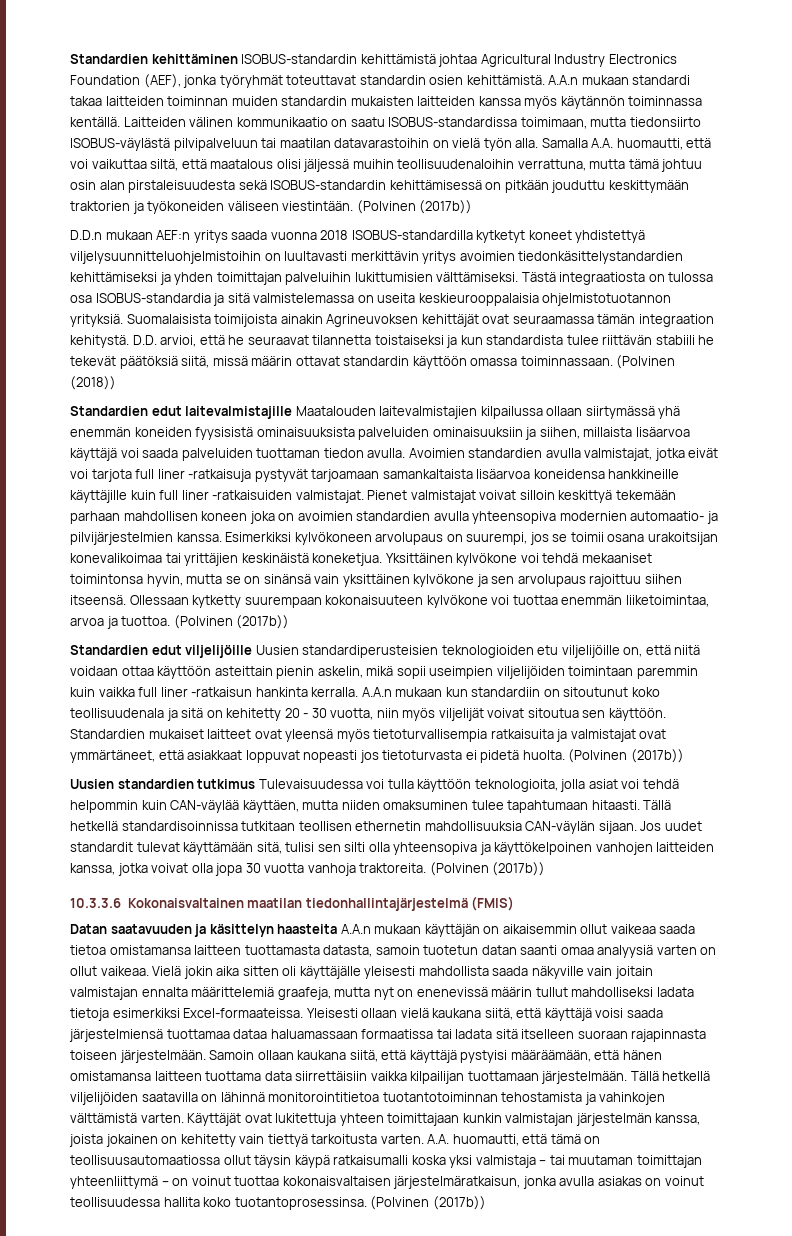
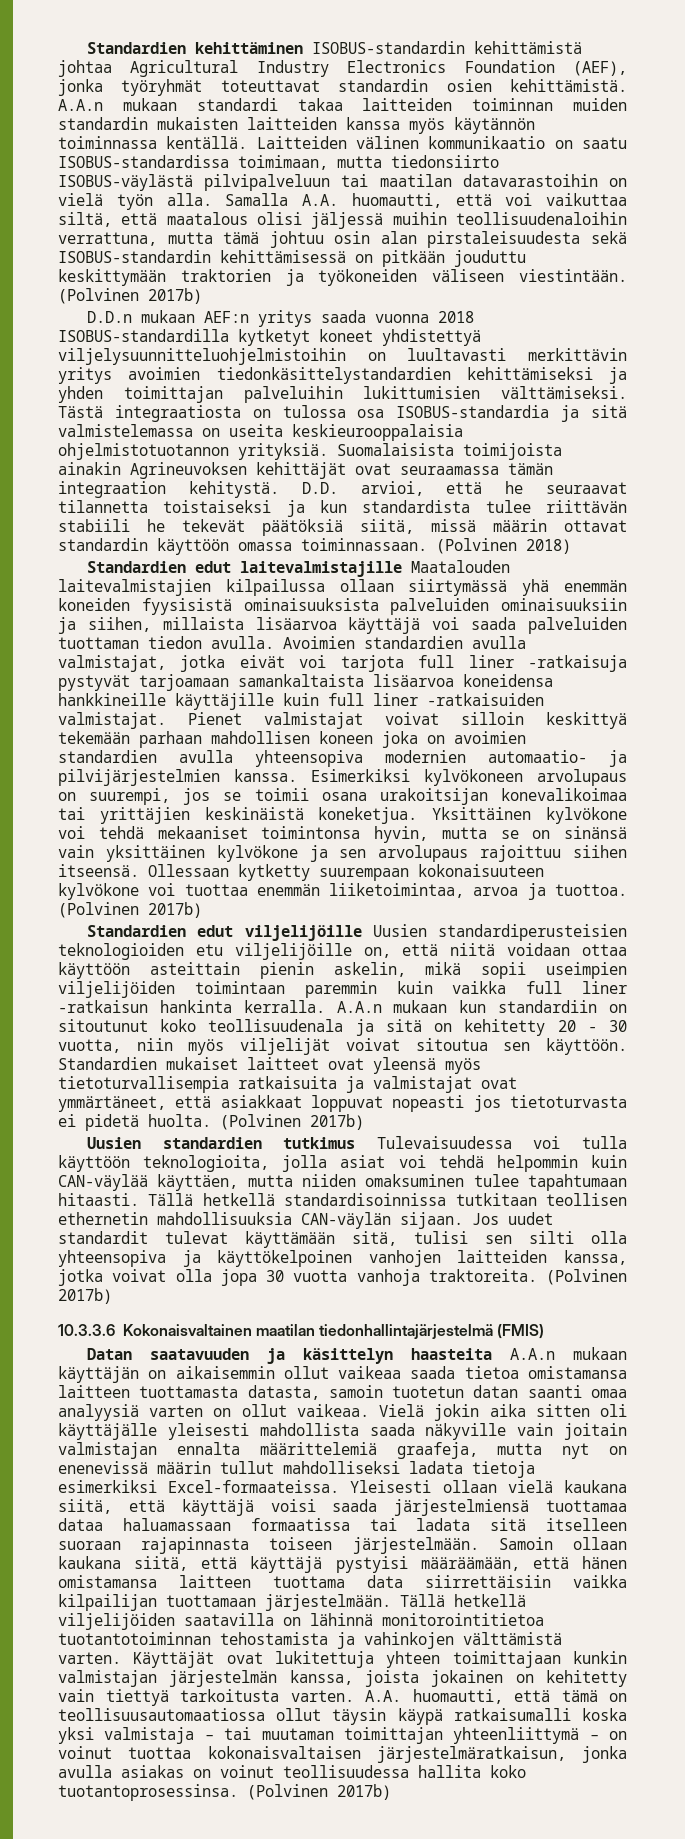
- Samalla A.A. huomautti, että voi vaikuttaa siltä, että maatalous olisi jäljessä muihin teollisuudenaloihin verrattuna, mutta tämä johtuu osin alan pirstaleisuudesta sekä ISOBUS-standardin kehittämisessä on pitkään jouduttu keskittymään traktorien ja työkoneiden väliseen viestintään. (Polvinen (2017b))
+ Samalla A.A. huomautti, että voi vaikuttaa siltä, että maatalous olisi jäljessä muihin teollisuudenaloihin verrattuna, mutta tämä johtuu osin alan pirstaleisuudesta sekä ISOBUS-standardin kehittämisessä on pitkään jouduttu keskittymään traktorien ja työkoneiden väliseen viestintään. (Polvinen 2017b)
- (Polvinen (2018))
+ (Polvinen 2018)
- Ollessaan kytketty suurempaan kokonaisuuteen kylvökone voi tuottaa enemmän liiketoimintaa, arvoa ja tuottoa. (Polvinen (2017b))
+ Ollessaan kytketty suurempaan kokonaisuuteen kylvökone voi tuottaa enemmän liiketoimintaa, arvoa ja tuottoa. (Polvinen 2017b)
- Standardien mukaiset laitteet ovat yleensä myös tietoturvallisempia ratkaisuita ja valmistajat ovat ymmärtäneet, että asiakkaat loppuvat nopeasti jos tietoturvasta ei pidetä huolta. (Polvinen (2017b))
+ Standardien mukaiset laitteet ovat yleensä myös tietoturvallisempia ratkaisuita ja valmistajat ovat ymmärtäneet, että asiakkaat loppuvat nopeasti jos tietoturvasta ei pidetä huolta. (Polvinen 2017b)
- Jos uudet standardit tulevat käyttämään sitä, tulisi sen silti olla yhteensopiva ja käyttökelpoinen vanhojen laitteiden kanssa, jotka voivat olla jopa 30 vuotta vanhoja traktoreita. (Polvinen (2017b))
+ Jos uudet standardit tulevat käyttämään sitä, tulisi sen silti olla yhteensopiva ja käyttökelpoinen vanhojen laitteiden kanssa, jotka voivat olla jopa 30 vuotta vanhoja traktoreita. (Polvinen 2017b)
- A.A. huomautti, että tämä on teollisuusautomaatiossa ollut täysin käypä ratkaisumalli koska yksi valmistaja – tai muutaman toimittajan yhteenliittymä – on voinut tuottaa kokonaisvaltaisen järjestelmäratkaisun, jonka avulla asiakas on voinut teollisuudessa hallita koko tuotantoprosessinsa. (Polvinen (2017b))
+ A.A. huomautti, että tämä on teollisuusautomaatiossa ollut täysin käypä ratkaisumalli koska yksi valmistaja – tai muutaman toimittajan yhteenliittymä – on voinut tuottaa kokonaisvaltaisen järjestelmäratkaisun, jonka avulla asiakas on voinut teollisuudessa hallita koko tuotantoprosessinsa. (Polvinen 2017b)

